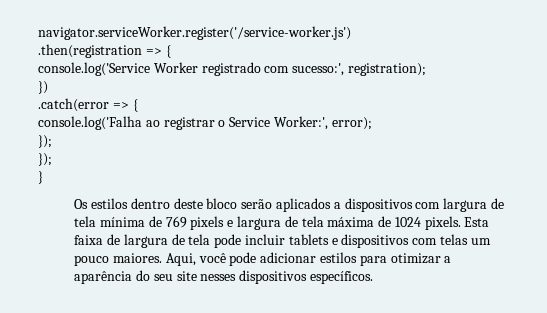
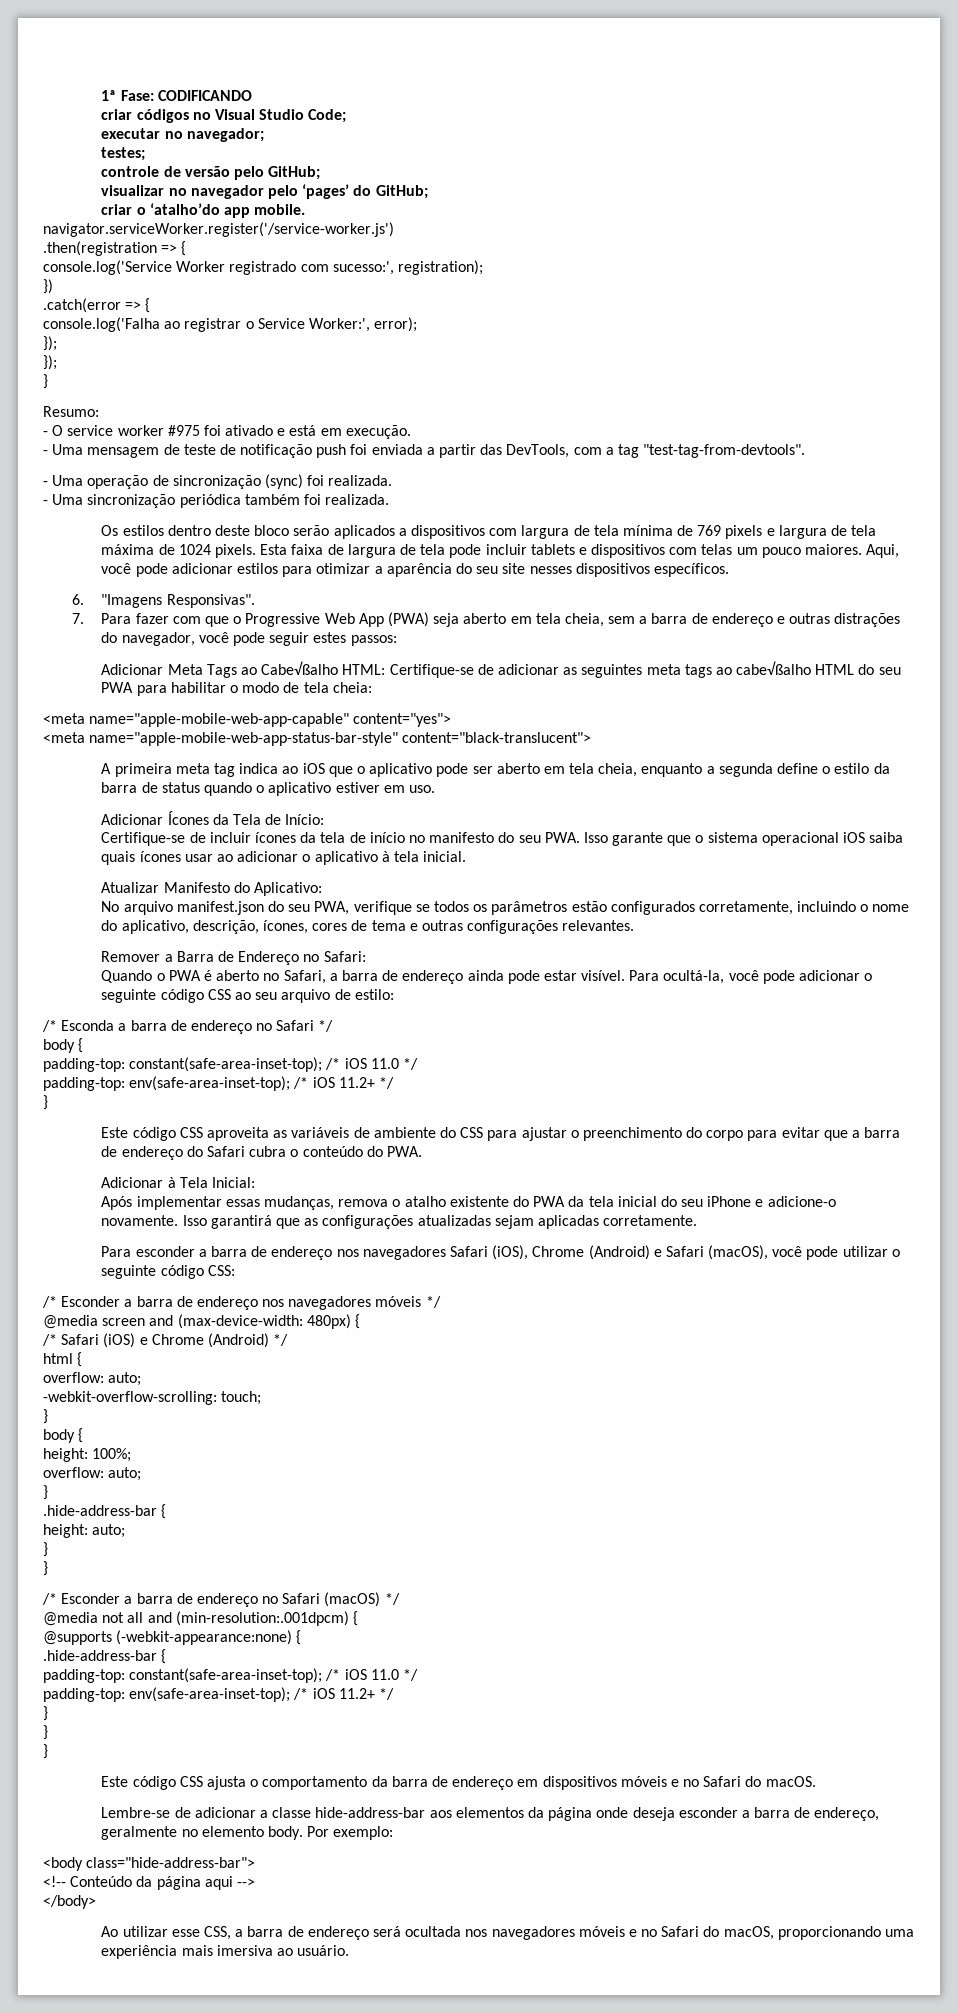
+ 1ª Fase: CODIFICANDO
+ criar códigos no Visual Studio Code;
+ executar no navegador;
+ testes;
+ controle de versão pelo GitHub;
+ visualizar no navegador pelo ‘pages’ do GitHub;
+ criar o ‘atalho’do app mobile.
+ Resumo:
+ - O service worker #975 foi ativado e está em execução.
+ - Uma mensagem de teste de notificação push foi enviada a partir das DevTools, com a tag "test-tag-from-devtools".
+ - Uma operação de sincronização (sync) foi realizada.
+ - Uma sincronização periódica também foi realizada.
+ 6. "Imagens Responsivas".
+ 7. Para fazer com que o Progressive Web App (PWA) seja aberto em tela cheia, sem a barra de endereço e outras distrações do navegador, você pode seguir estes passos:
+ Adicionar Meta Tags ao Cabe√ßalho HTML: Certifique-se de adicionar as seguintes meta tags ao cabe√ßalho HTML do seu PWA para habilitar o modo de tela cheia:
+ <meta name="apple-mobile-web-app-capable" content="yes">
+ <meta name="apple-mobile-web-app-status-bar-style" content="black-translucent">
+ A primeira meta tag indica ao iOS que o aplicativo pode ser aberto em tela cheia, enquanto a segunda define o estilo da barra de status quando o aplicativo estiver em uso.
+ Adicionar Ícones da Tela de Início:
+ Certifique-se de incluir ícones da tela de início no manifesto do seu PWA. Isso garante que o sistema operacional iOS saiba quais ícones usar ao adicionar o aplicativo à tela inicial.
+ Atualizar Manifesto do Aplicativo:
+ No arquivo manifest.json do seu PWA, verifique se todos os parâmetros estão configurados corretamente, incluindo o nome do aplicativo, descrição, ícones, cores de tema e outras configurações relevantes.
+ Remover a Barra de Endereço no Safari:
+ Quando o PWA é aberto no Safari, a barra de endereço ainda pode estar visível. Para ocultá-la, você pode adicionar o seguinte código CSS ao seu arquivo de estilo:
+ /* Esconda a barra de endereço no Safari */
+ body {
+ padding-top: constant(safe-area-inset-top); /* iOS 11.0 */
+ padding-top: env(safe-area-inset-top); /* iOS 11.2+ */
+ }
+ Este código CSS aproveita as variáveis de ambiente do CSS para ajustar o preenchimento do corpo para evitar que a barra de endereço do Safari cubra o conteúdo do PWA.
+ Adicionar à Tela Inicial:
+ Após implementar essas mudanças, remova o atalho existente do PWA da tela inicial do seu iPhone e adicione-o novamente. Isso garantirá que as configurações atualizadas sejam aplicadas corretamente.
+ Para esconder a barra de endereço nos navegadores Safari (iOS), Chrome (Android) e Safari (macOS), você pode utilizar o seguinte código CSS:
+ /* Esconder a barra de endereço nos navegadores móveis */
+ @media screen and (max-device-width: 480px) {
+ /* Safari (iOS) e Chrome (Android) */
+ html {
+ overflow: auto;
+ -webkit-overflow-scrolling: touch;
+ }
+ body {
+ height: 100%;
+ overflow: auto;
+ }
+ .hide-address-bar {
+ height: auto;
+ }
+ }
+ /* Esconder a barra de endereço no Safari (macOS) */
+ @media not all and (min-resolution:.001dpcm) {
+ @supports (-webkit-appearance:none) {
+ .hide-address-bar {
+ padding-top: constant(safe-area-inset-top); /* iOS 11.0 */
+ padding-top: env(safe-area-inset-top); /* iOS 11.2+ */
+ }
+ }
+ }
+ Este código CSS ajusta o comportamento da barra de endereço em dispositivos móveis e no Safari do macOS.
+ Lembre-se de adicionar a classe hide-address-bar aos elementos da página onde deseja esconder a barra de endereço, geralmente no elemento body. Por exemplo:
+ <body class="hide-address-bar">
+ <!-- Conteúdo da página aqui -->
+ </body>
+ Ao utilizar esse CSS, a barra de endereço será ocultada nos navegadores móveis e no Safari do macOS, proporcionando uma experiência mais imersiva ao usuário.

